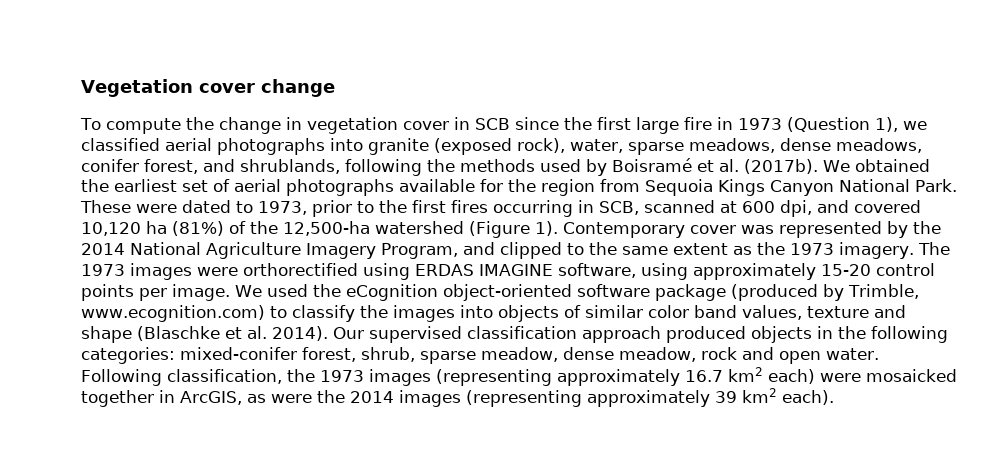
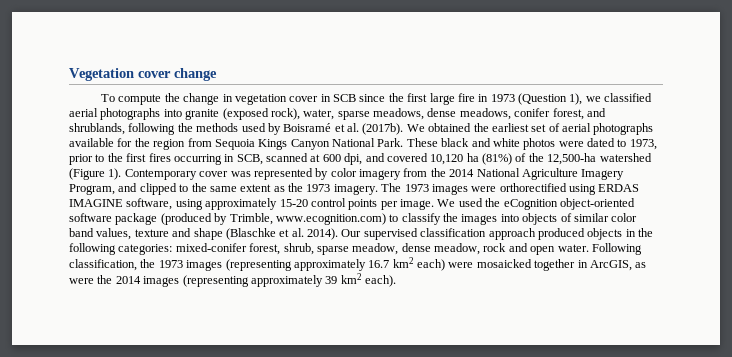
- These were dated to 1973, prior to the first fires occurring in SCB, scanned at 600 dpi, and covered 10,120 ha (81%) of the 12,500-ha watershed (Figure 1).
+ These black and white photos were dated to 1973, prior to the first fires occurring in SCB, scanned at 600 dpi, and covered 10,120 ha (81%) of the 12,500-ha watershed (Figure 1).
- Contemporary cover was represented by the 2014 National Agriculture Imagery Program, and clipped to the same extent as the 1973 imagery.
+ Contemporary cover was represented by color imagery from the 2014 National Agriculture Imagery Program, and clipped to the same extent as the 1973 imagery.

